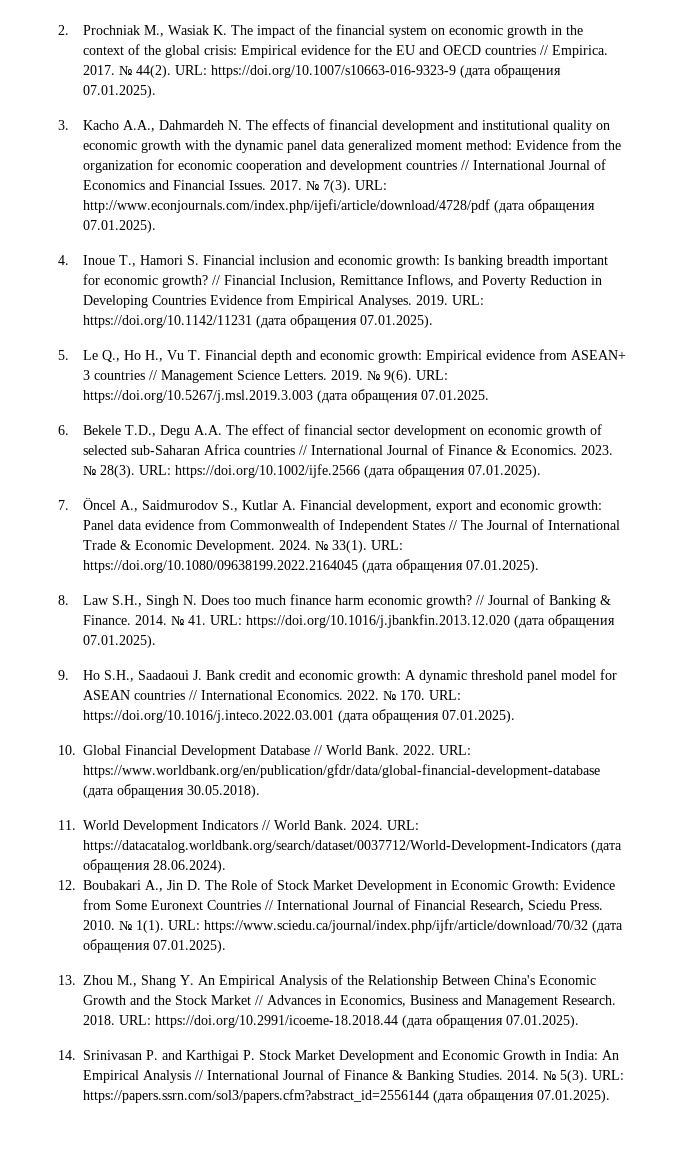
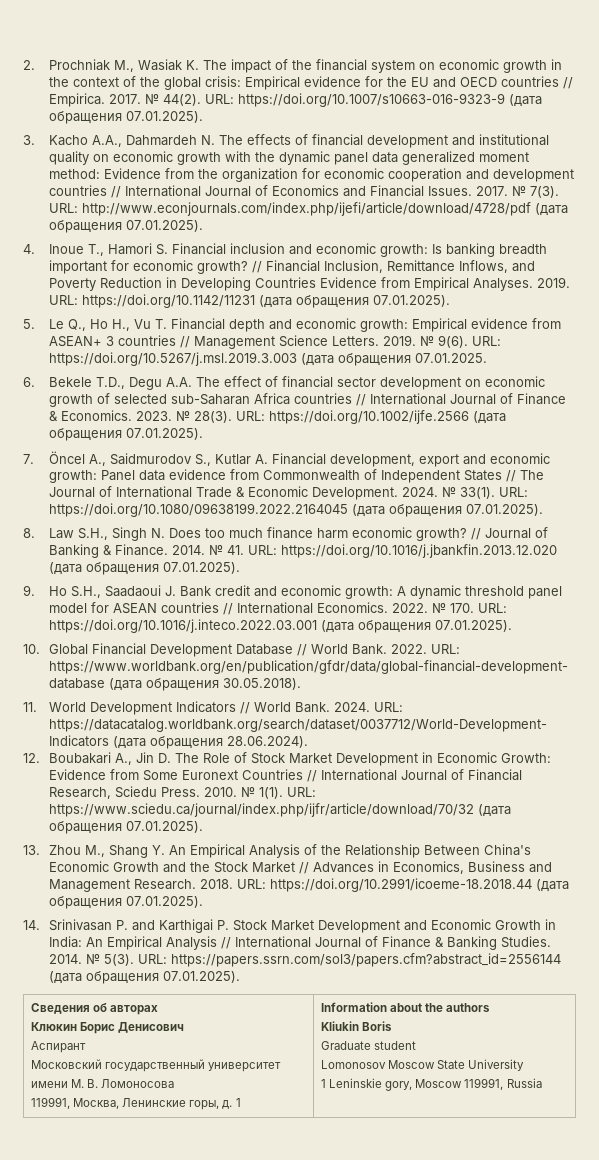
+ Сведения об авторах
+ Клюкин Борис Денисович
+ Аспирант
+ Московский государственный университет
+ имени М. В. Ломоносова
+ 119991, Москва, Ленинские горы, д. 1 | Information about the authors
+ Kliukin Boris
+ Graduate student
+ Lomonosov Moscow State University
+ 1 Leninskie gory, Moscow 119991, Russia

